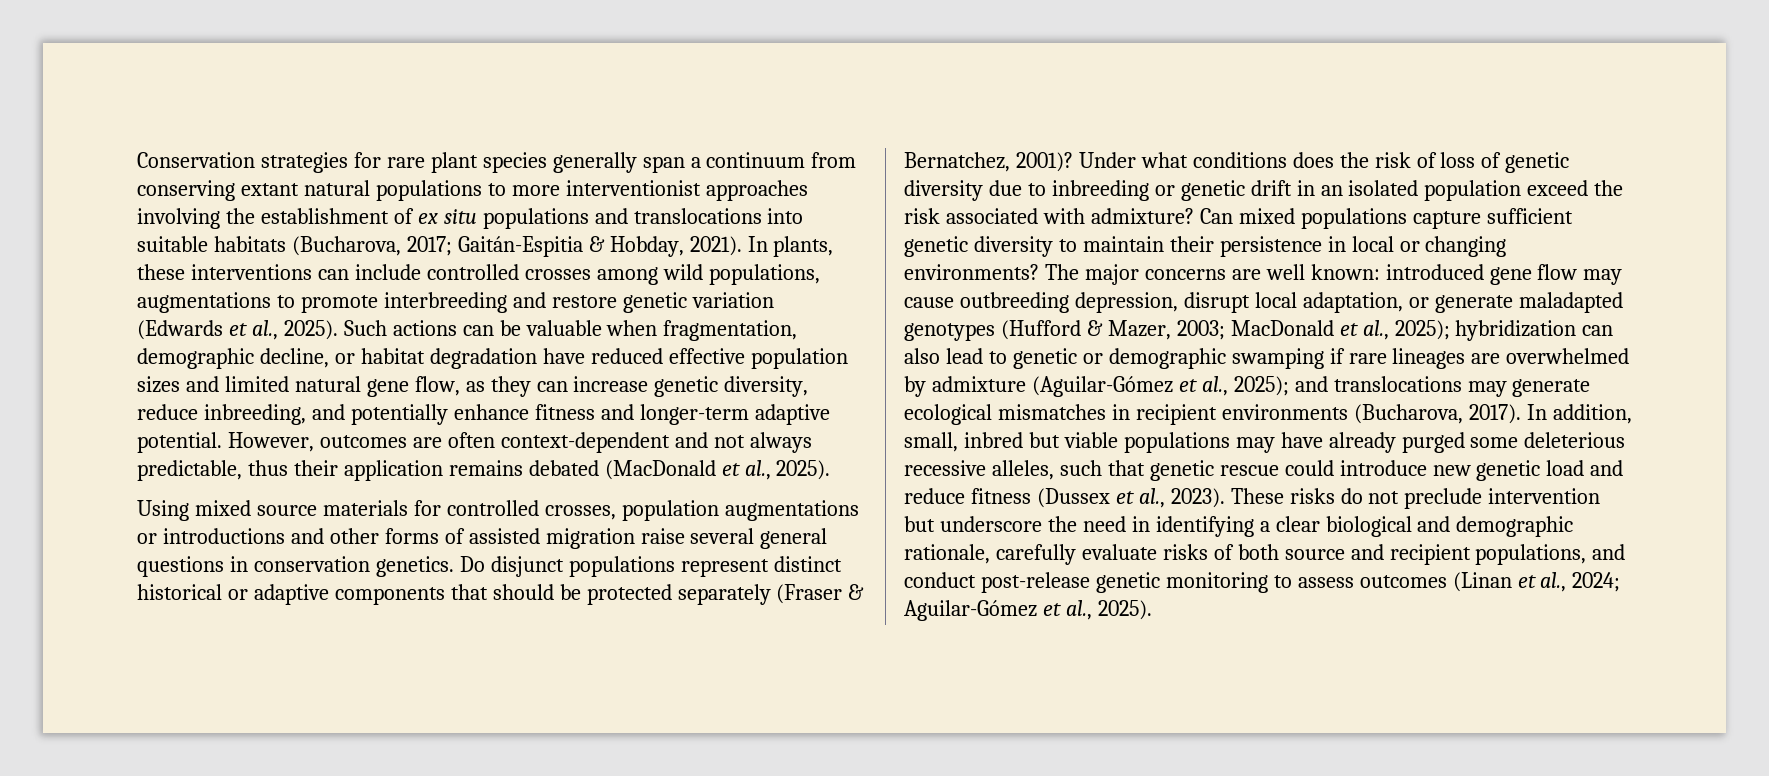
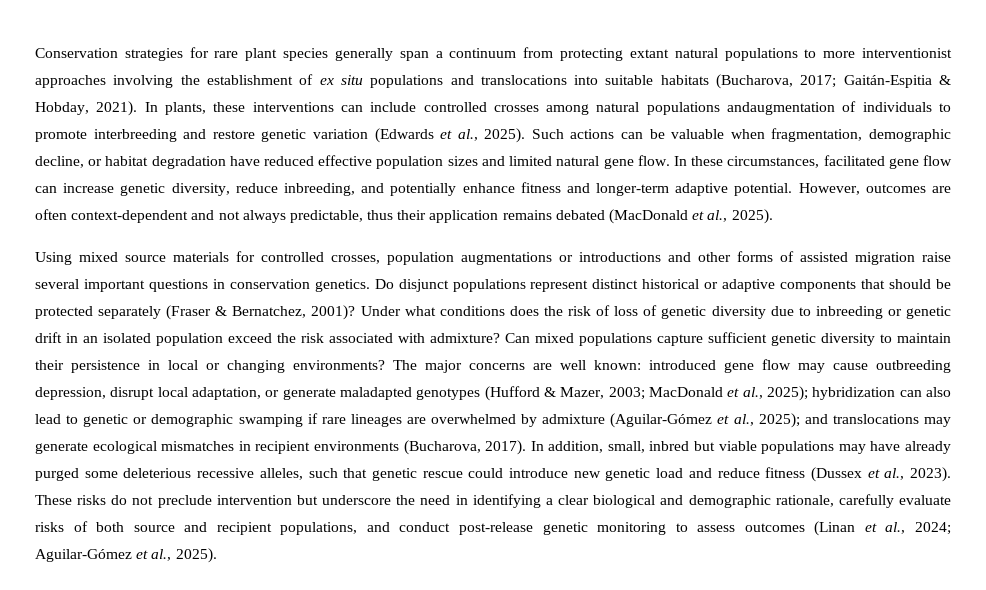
- Conservation strategies for rare plant species generally span a continuum from conserving extant natural populations to more interventionist approaches involving the establishment of ex situ populations and translocations into suitable habitats (Bucharova, 2017; Gaitán-Espitia & Hobday, 2021).
+ Conservation strategies for rare plant species generally span a continuum from protecting extant natural populations to more interventionist approaches involving the establishment of ex situ populations and translocations into suitable habitats (Bucharova, 2017; Gaitán-Espitia & Hobday, 2021).
- In plants, these interventions can include controlled crosses among wild populations, augmentations to promote interbreeding and restore genetic variation (Edwards et al., 2025).
+ In plants, these interventions can include controlled crosses among natural populations andaugmentation of individuals to promote interbreeding and restore genetic variation (Edwards et al., 2025).
- Such actions can be valuable when fragmentation, demographic decline, or habitat degradation have reduced effective population sizes and limited natural gene flow, as they can increase genetic diversity, reduce inbreeding, and potentially enhance fitness and longer-term adaptive potential.
+ Such actions can be valuable when fragmentation, demographic decline, or habitat degradation have reduced effective population sizes and limited natural gene flow. In these circumstances, facilitated gene flow can increase genetic diversity, reduce inbreeding, and potentially enhance fitness and longer-term adaptive potential.
- Using mixed source materials for controlled crosses, population augmentations or introductions and other forms of assisted migration raise several general questions in conservation genetics.
+ Using mixed source materials for controlled crosses, population augmentations or introductions and other forms of assisted migration raise several important questions in conservation genetics.

